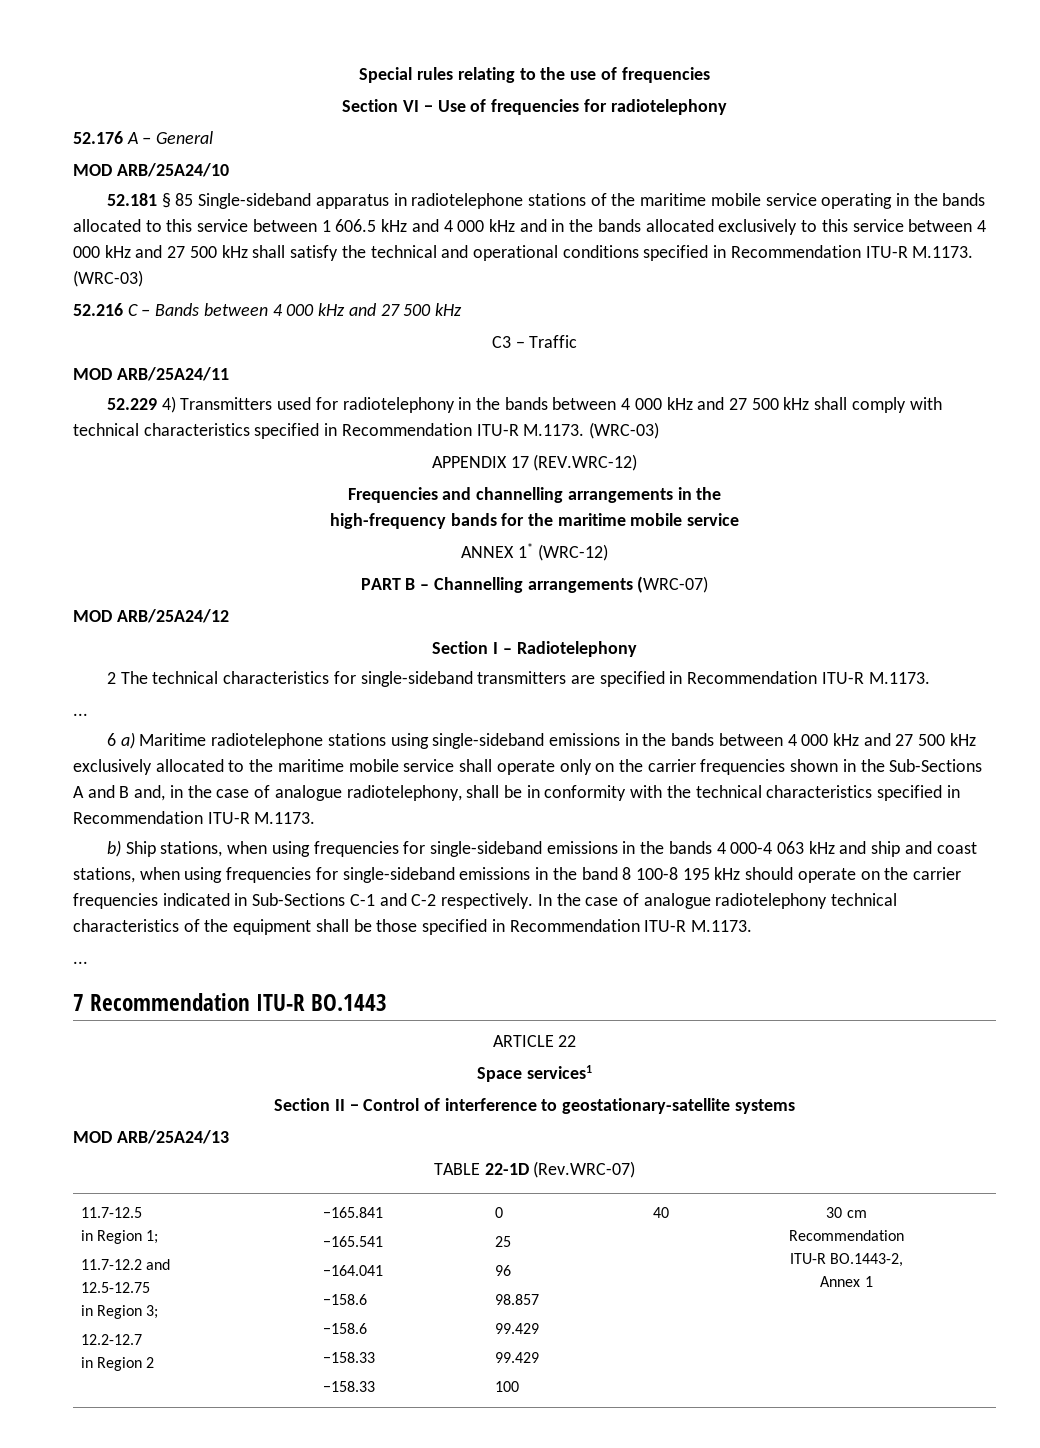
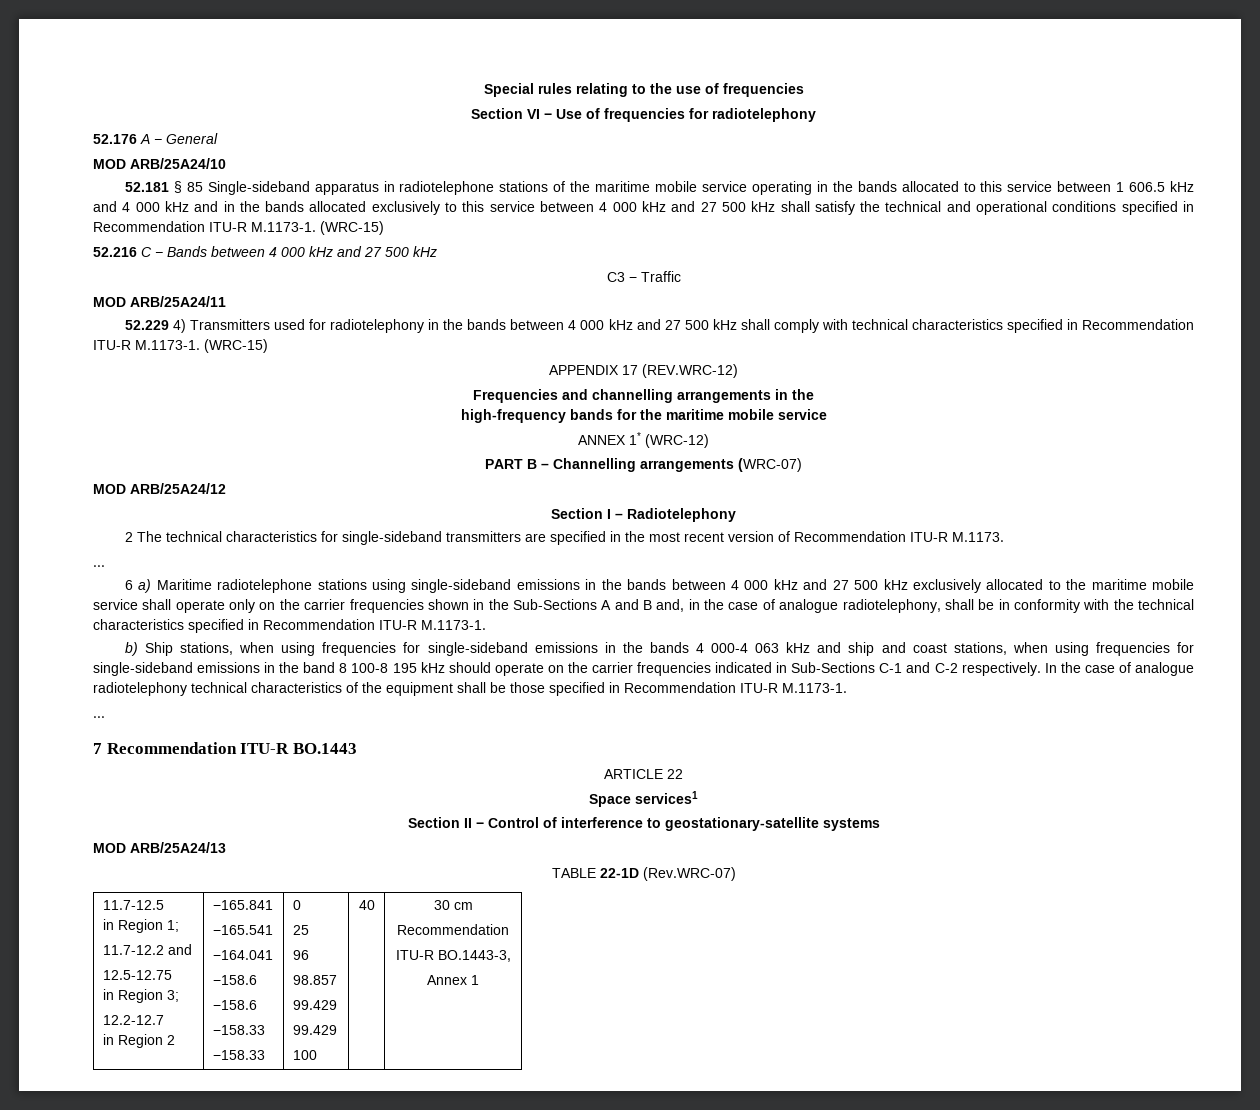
- 52.181 § 85 Single-sideband apparatus in radiotelephone stations of the maritime mobile service operating in the bands allocated to this service between 1 606.5 kHz and 4 000 kHz and in the bands allocated exclusively to this service between 4 000 kHz and 27 500 kHz shall satisfy the technical and operational conditions specified in Recommendation ITU-R M.1173. (WRC-03)
+ 52.181 § 85 Single-sideband apparatus in radiotelephone stations of the maritime mobile service operating in the bands allocated to this service between 1 606.5 kHz and 4 000 kHz and in the bands allocated exclusively to this service between 4 000 kHz and 27 500 kHz shall satisfy the technical and operational conditions specified in Recommendation ITU-R M.1173-1. (WRC-15)
- 52.229 4) Transmitters used for radiotelephony in the bands between 4 000 kHz and 27 500 kHz shall comply with technical characteristics specified in Recommendation ITU-R M.1173. (WRC-03)
+ 52.229 4) Transmitters used for radiotelephony in the bands between 4 000 kHz and 27 500 kHz shall comply with technical characteristics specified in Recommendation ITU-R M.1173-1. (WRC-15)
- 2 The technical characteristics for single-sideband transmitters are specified in Recommendation ITU-R M.1173.
+ 2 The technical characteristics for single-sideband transmitters are specified in the most recent version of Recommendation ITU-R M.1173.
- 6 a) Maritime radiotelephone stations using single-sideband emissions in the bands between 4 000 kHz and 27 500 kHz exclusively allocated to the maritime mobile service shall operate only on the carrier frequencies shown in the Sub-Sections A and B and, in the case of analogue radiotelephony, shall be in conformity with the technical characteristics specified in Recommendation ITU-R M.1173.
+ 6 a) Maritime radiotelephone stations using single-sideband emissions in the bands between 4 000 kHz and 27 500 kHz exclusively allocated to the maritime mobile service shall operate only on the carrier frequencies shown in the Sub-Sections A and B and, in the case of analogue radiotelephony, shall be in conformity with the technical characteristics specified in Recommendation ITU-R M.1173-1.
- In the case of analogue radiotelephony technical characteristics of the equipment shall be those specified in Recommendation ITU-R M.1173.
+ In the case of analogue radiotelephony technical characteristics of the equipment shall be those specified in Recommendation ITU-R M.1173-1.
  11.7-12.5
  in Region 1;
  11.7-12.2 and
  12.5-12.75
  in Region 3;
  12.2-12.7
  in Region 2 | −165.841
  −165.541
  −164.041
  −158.6
  −158.6
  −158.33
  −158.33 | 0
  25
  96
  98.857
  99.429
  99.429
  100 | 40 | 30 cm
  Recommendation
- ITU-R BO.1443-2,
+ ITU-R BO.1443-3,

